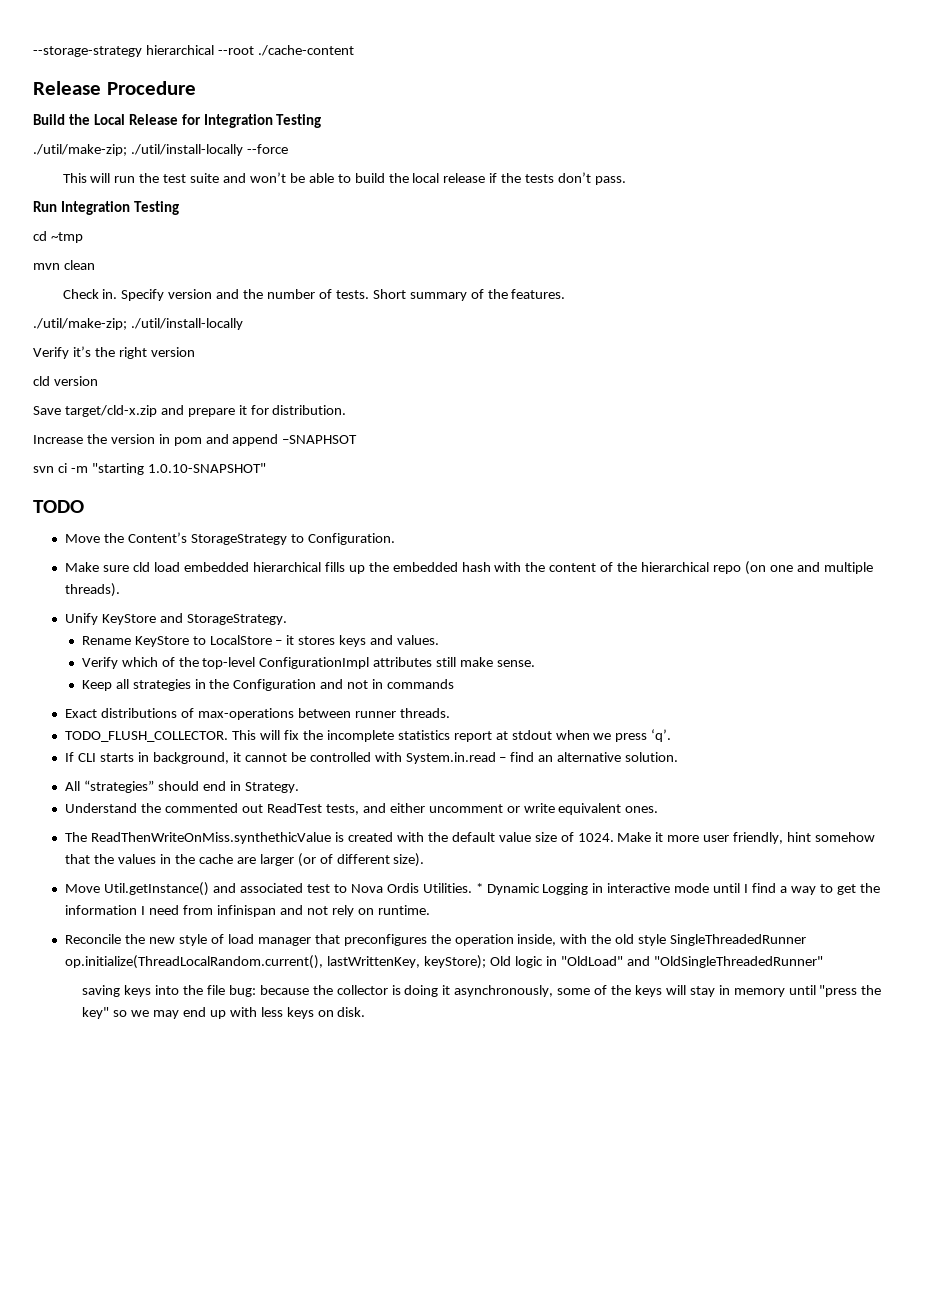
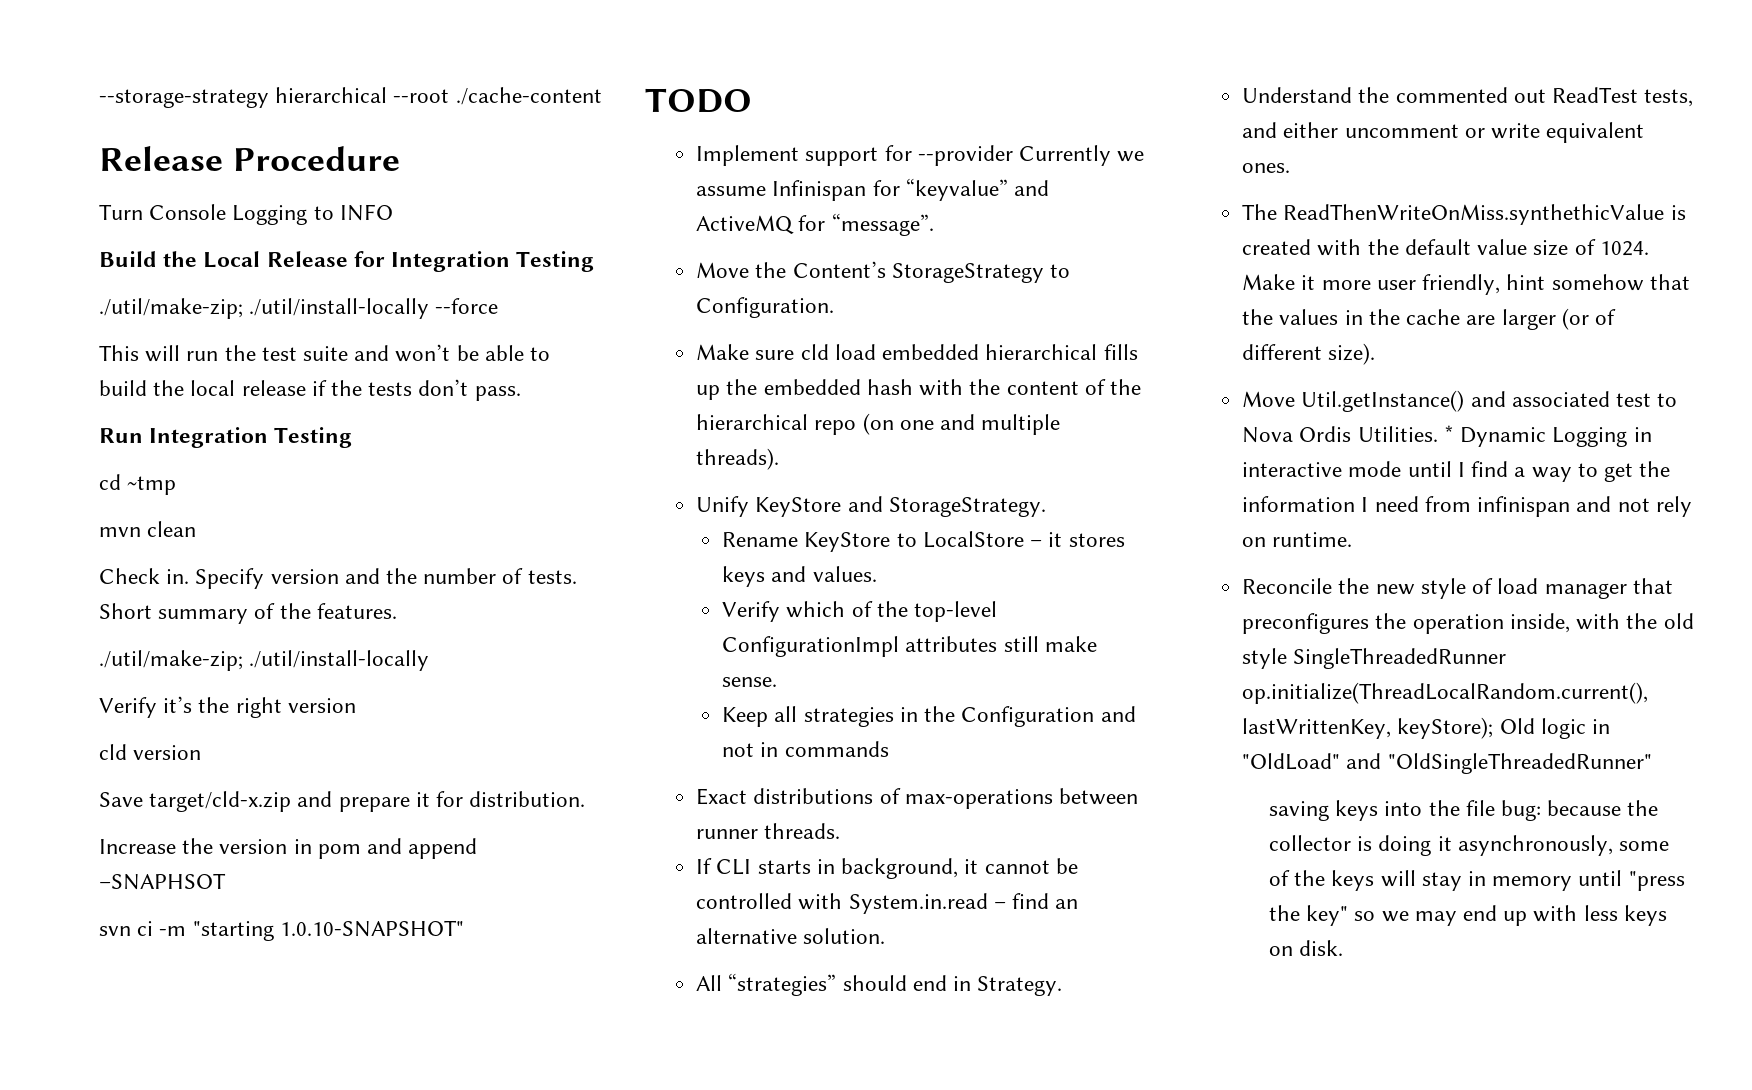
+ Turn Console Logging to INFO
+ Implement support for --provider Currently we assume Infinispan for “keyvalue” and ActiveMQ for “message”.
- TODO_FLUSH_COLLECTOR. This will fix the incomplete statistics report at stdout when we press ‘q’.

